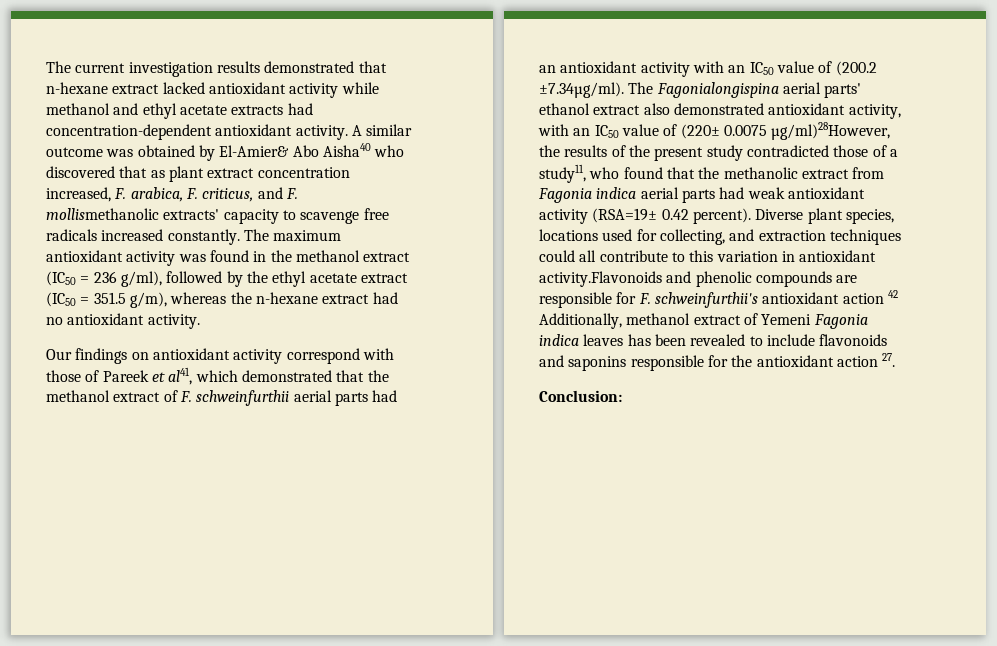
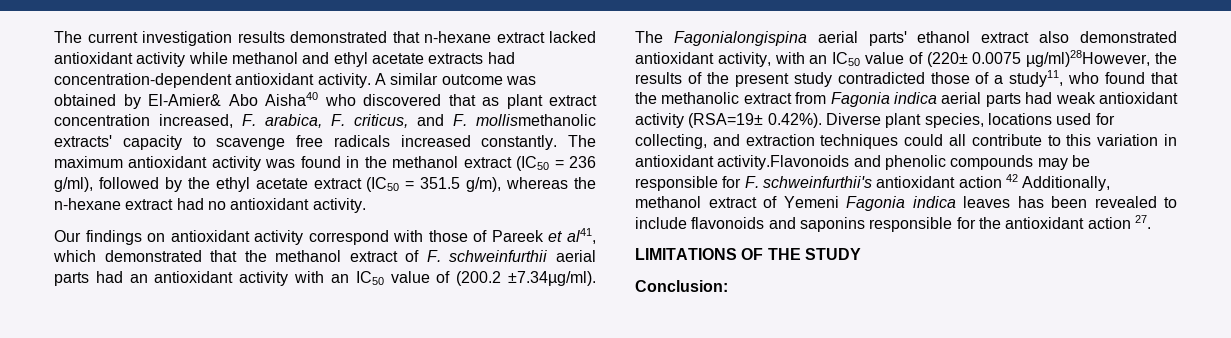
- Our findings on antioxidant activity correspond with those of Pareek et al41, which demonstrated that the methanol extract of F. schweinfurthii aerial parts had an antioxidant activity with an IC50 value of (200.2 ±7.34µg/ml). The Fagonialongispina aerial parts' ethanol extract also demonstrated antioxidant activity, with an IC50 value of (220± 0.0075 µg/ml)28However, the results of the present study contradicted those of a study11, who found that the methanolic extract from Fagonia indica aerial parts had weak antioxidant activity (RSA=19± 0.42 percent). Diverse plant species, locations used for collecting, and extraction techniques could all contribute to this variation in antioxidant activity.Flavonoids and phenolic compounds are responsible for F. schweinfurthii's antioxidant action 42 Additionally, methanol extract of Yemeni Fagonia indica leaves has been revealed to include flavonoids and saponins responsible for the antioxidant action 27.
+ Our findings on antioxidant activity correspond with those of Pareek et al41, which demonstrated that the methanol extract of F. schweinfurthii aerial parts had an antioxidant activity with an IC50 value of (200.2 ±7.34µg/ml). The Fagonialongispina aerial parts' ethanol extract also demonstrated antioxidant activity, with an IC50 value of (220± 0.0075 µg/ml)28However, the results of the present study contradicted those of a study11, who found that the methanolic extract from Fagonia indica aerial parts had weak antioxidant activity (RSA=19± 0.42%). Diverse plant species, locations used for collecting, and extraction techniques could all contribute to this variation in antioxidant activity.Flavonoids and phenolic compounds may be responsible for F. schweinfurthii's antioxidant action 42 Additionally, methanol extract of Yemeni Fagonia indica leaves has been revealed to include flavonoids and saponins responsible for the antioxidant action 27.
+ LIMITATIONS OF THE STUDY

